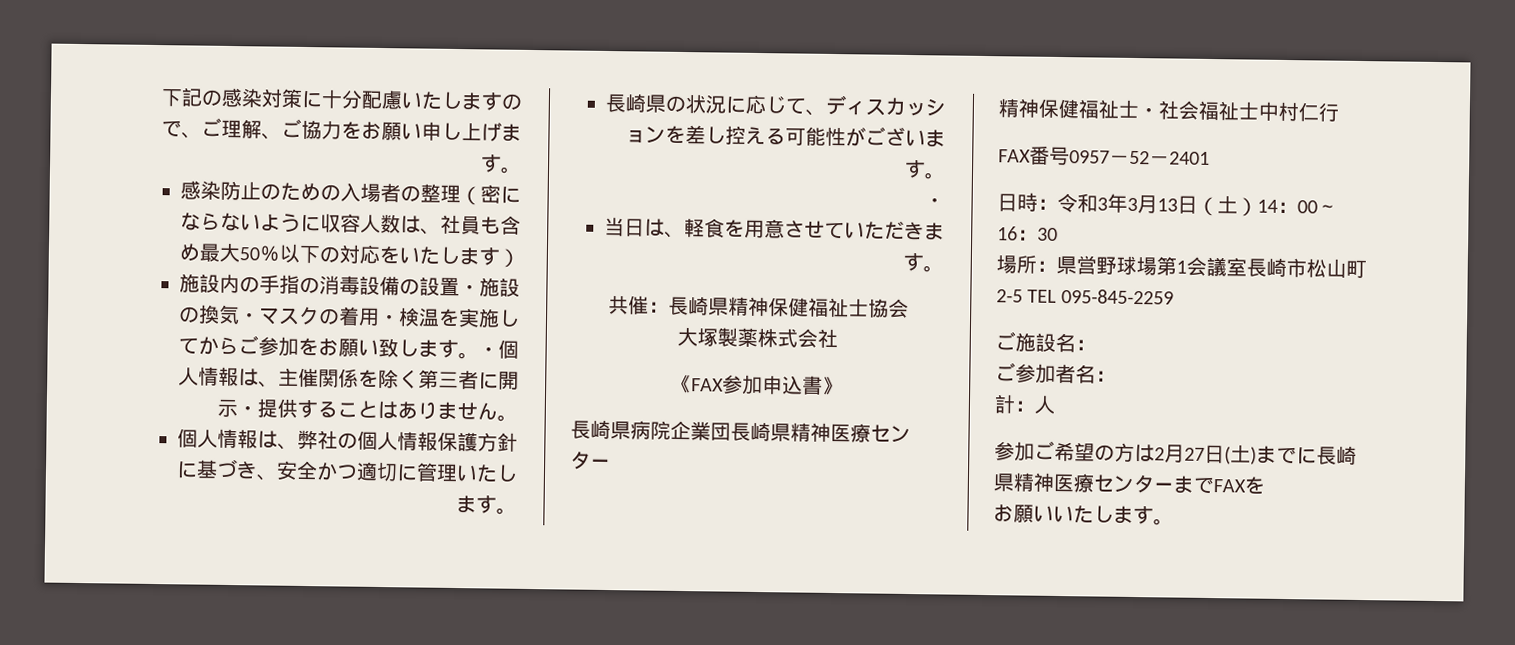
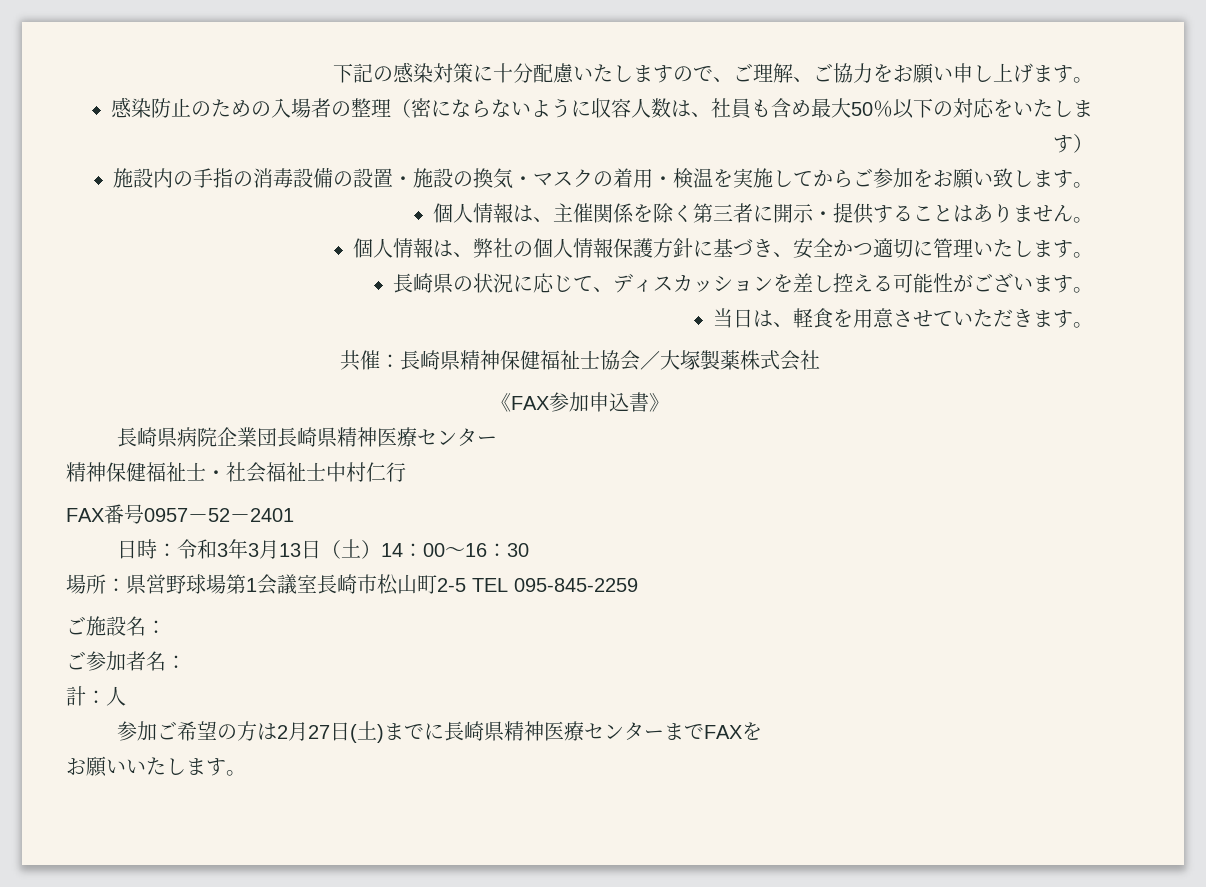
- 施設内の手指の消毒設備の設置・施設の換気・マスクの着用・検温を実施してからご参加をお願い致します。・個人情報は、主催関係を除く第三者に開示・提供することはありません。
+ 施設内の手指の消毒設備の設置・施設の換気・マスクの着用・検温を実施してからご参加をお願い致します。
+ 個人情報は、主催関係を除く第三者に開示・提供することはありません。
  長崎県の状況に応じて、ディスカッションを差し控える可能性がございます。
- ・
- 共催：長崎県精神保健福祉士協会
- 大塚製薬株式会社
+ 共催：長崎県精神保健福祉士協会／大塚製薬株式会社

